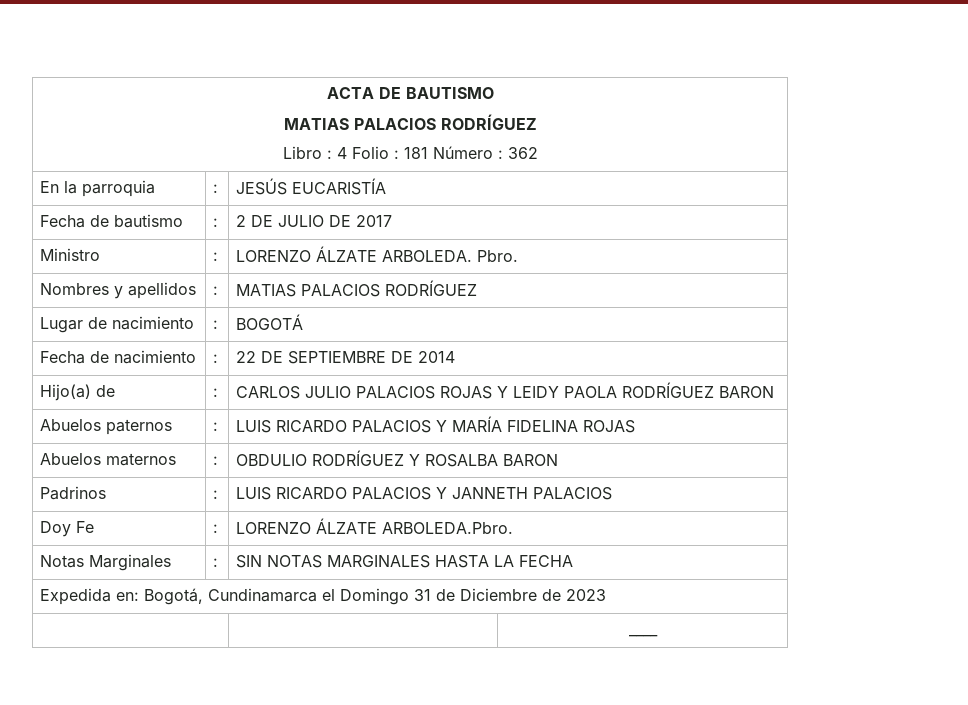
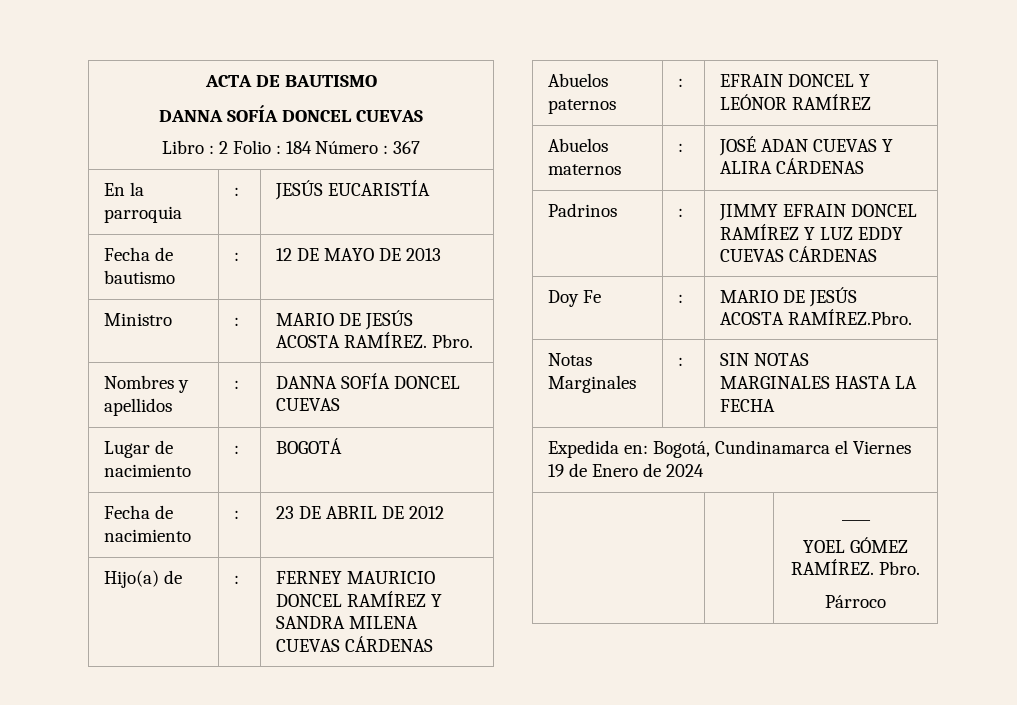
  ACTA DE BAUTISMO
- MATIAS PALACIOS RODRÍGUEZ
- Libro : 4 Folio : 181 Número : 362
+ DANNA SOFÍA DONCEL CUEVAS
+ Libro : 2 Folio : 184 Número : 367
- Fecha de bautismo | : | 2 DE JULIO DE 2017
- Ministro | : | LORENZO ÁLZATE ARBOLEDA. Pbro.
+ Fecha de bautismo | : | 12 DE MAYO DE 2013
+ Ministro | : | MARIO DE JESÚS ACOSTA RAMÍREZ. Pbro.
- Nombres y apellidos | : | MATIAS PALACIOS RODRÍGUEZ
+ Nombres y apellidos | : | DANNA SOFÍA DONCEL CUEVAS
- Fecha de nacimiento | : | 22 DE SEPTIEMBRE DE 2014
- Hijo(a) de | : | CARLOS JULIO PALACIOS ROJAS Y LEIDY PAOLA RODRÍGUEZ BARON
- Abuelos paternos | : | LUIS RICARDO PALACIOS Y MARÍA FIDELINA ROJAS
- Abuelos maternos | : | OBDULIO RODRÍGUEZ Y ROSALBA BARON
- Padrinos | : | LUIS RICARDO PALACIOS Y JANNETH PALACIOS
- Doy Fe | : | LORENZO ÁLZATE ARBOLEDA.Pbro.
+ Fecha de nacimiento | : | 23 DE ABRIL DE 2012
+ Hijo(a) de | : | FERNEY MAURICIO DONCEL RAMÍREZ Y SANDRA MILENA CUEVAS CÁRDENAS
+ Abuelos paternos | : | EFRAIN DONCEL Y LEÓNOR RAMÍREZ
+ Abuelos maternos | : | JOSÉ ADAN CUEVAS Y ALIRA CÁRDENAS
+ Padrinos | : | JIMMY EFRAIN DONCEL RAMÍREZ Y LUZ EDDY CUEVAS CÁRDENAS
+ Doy Fe | : | MARIO DE JESÚS ACOSTA RAMÍREZ.Pbro.
- Expedida en: Bogotá, Cundinamarca el Domingo 31 de Diciembre de 2023
+ Expedida en: Bogotá, Cundinamarca el Viernes 19 de Enero de 2024
  | | ____
+ YOEL GÓMEZ RAMÍREZ. Pbro.
+ Párroco

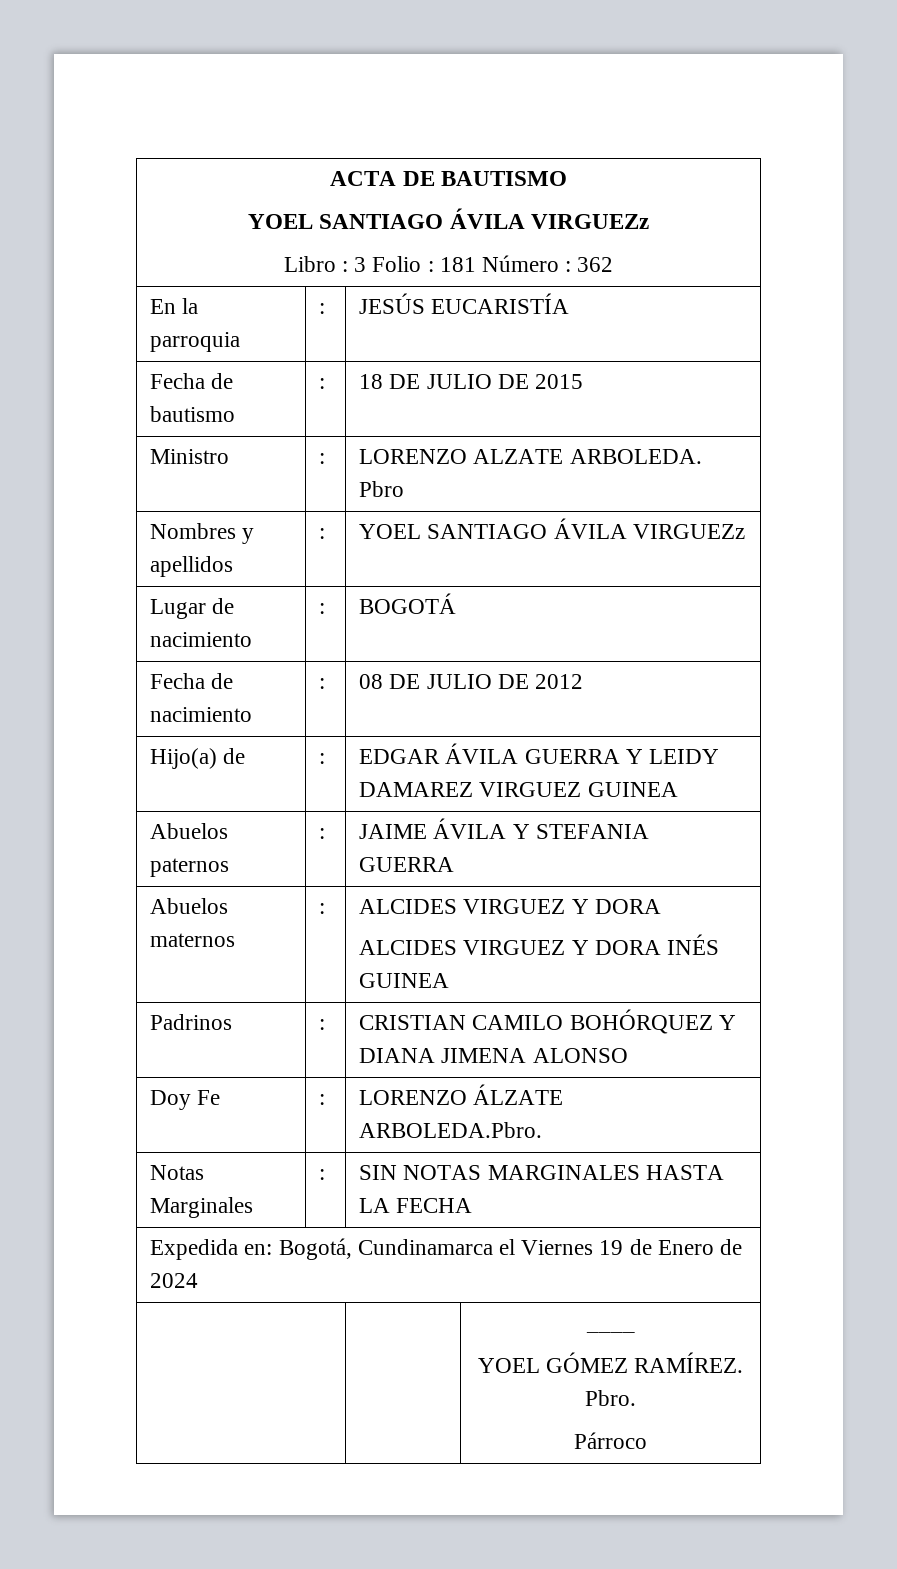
  ACTA DE BAUTISMO
- DANNA SOFÍA DONCEL CUEVAS
- Libro : 2 Folio : 184 Número : 367
+ YOEL SANTIAGO ÁVILA VIRGUEZz
+ Libro : 3 Folio : 181 Número : 362
- Fecha de bautismo | : | 12 DE MAYO DE 2013
- Ministro | : | MARIO DE JESÚS ACOSTA RAMÍREZ. Pbro.
+ Fecha de bautismo | : | 18 DE JULIO DE 2015
+ Ministro | : | LORENZO ALZATE ARBOLEDA. Pbro
- Nombres y apellidos | : | DANNA SOFÍA DONCEL CUEVAS
+ Nombres y apellidos | : | YOEL SANTIAGO ÁVILA VIRGUEZz
- Fecha de nacimiento | : | 23 DE ABRIL DE 2012
+ Fecha de nacimiento | : | 08 DE JULIO DE 2012
- Hijo(a) de | : | FERNEY MAURICIO DONCEL RAMÍREZ Y SANDRA MILENA CUEVAS CÁRDENAS
- Abuelos paternos | : | EFRAIN DONCEL Y LEÓNOR RAMÍREZ
- Abuelos maternos | : | JOSÉ ADAN CUEVAS Y ALIRA CÁRDENAS
- Padrinos | : | JIMMY EFRAIN DONCEL RAMÍREZ Y LUZ EDDY CUEVAS CÁRDENAS
- Doy Fe | : | MARIO DE JESÚS ACOSTA RAMÍREZ.Pbro.
+ Hijo(a) de | : | EDGAR ÁVILA GUERRA Y LEIDY DAMAREZ VIRGUEZ GUINEA
+ Abuelos paternos | : | JAIME ÁVILA Y STEFANIA GUERRA
+ Abuelos maternos | : | ALCIDES VIRGUEZ Y DORA
+ ALCIDES VIRGUEZ Y DORA INÉS GUINEA
+ Padrinos | : | CRISTIAN CAMILO BOHÓRQUEZ Y DIANA JIMENA ALONSO
+ Doy Fe | : | LORENZO ÁLZATE ARBOLEDA.Pbro.

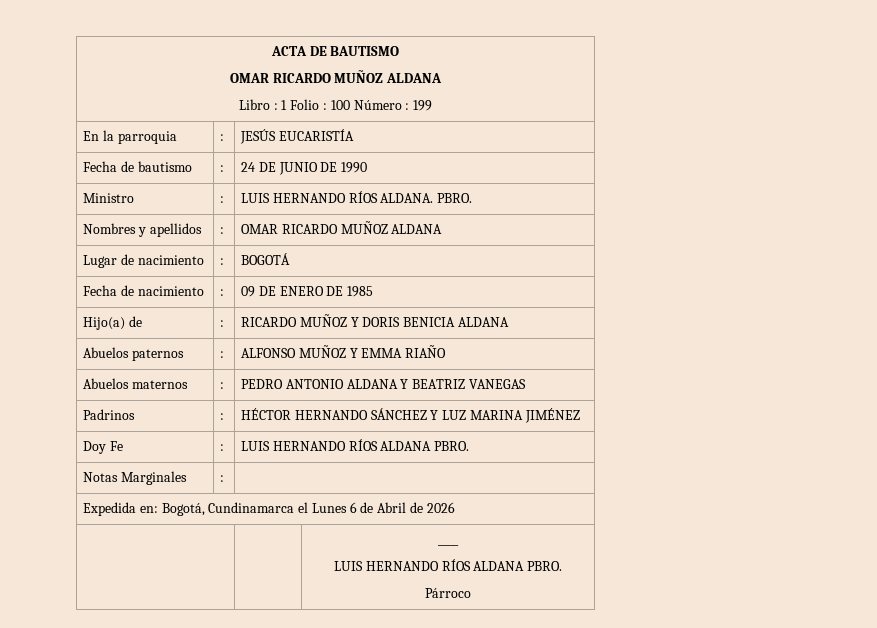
  ACTA DE BAUTISMO
- YOEL SANTIAGO ÁVILA VIRGUEZz
- Libro : 3 Folio : 181 Número : 362
+ OMAR RICARDO MUÑOZ ALDANA
+ Libro : 1 Folio : 100 Número : 199
- Fecha de bautismo | : | 18 DE JULIO DE 2015
- Ministro | : | LORENZO ALZATE ARBOLEDA. Pbro
+ Fecha de bautismo | : | 24 DE JUNIO DE 1990
+ Ministro | : | LUIS HERNANDO RÍOS ALDANA. PBRO.
- Nombres y apellidos | : | YOEL SANTIAGO ÁVILA VIRGUEZz
+ Nombres y apellidos | : | OMAR RICARDO MUÑOZ ALDANA
- Fecha de nacimiento | : | 08 DE JULIO DE 2012
- Hijo(a) de | : | EDGAR ÁVILA GUERRA Y LEIDY DAMAREZ VIRGUEZ GUINEA
- Abuelos paternos | : | JAIME ÁVILA Y STEFANIA GUERRA
- Abuelos maternos | : | ALCIDES VIRGUEZ Y DORA
- ALCIDES VIRGUEZ Y DORA INÉS GUINEA
- Padrinos | : | CRISTIAN CAMILO BOHÓRQUEZ Y DIANA JIMENA ALONSO
- Doy Fe | : | LORENZO ÁLZATE ARBOLEDA.Pbro.
- Notas Marginales | : | SIN NOTAS MARGINALES HASTA LA FECHA
+ Fecha de nacimiento | : | 09 DE ENERO DE 1985
+ Hijo(a) de | : | RICARDO MUÑOZ Y DORIS BENICIA ALDANA
+ Abuelos paternos | : | ALFONSO MUÑOZ Y EMMA RIAÑO
+ Abuelos maternos | : | PEDRO ANTONIO ALDANA Y BEATRIZ VANEGAS
+ Padrinos | : | HÉCTOR HERNANDO SÁNCHEZ Y LUZ MARINA JIMÉNEZ
+ Doy Fe | : | LUIS HERNANDO RÍOS ALDANA PBRO.
+ Notas Marginales | : |
- Expedida en: Bogotá, Cundinamarca el Viernes 19 de Enero de 2024
+ Expedida en: Bogotá, Cundinamarca el Lunes 6 de Abril de 2026
  | | ____
- YOEL GÓMEZ RAMÍREZ. Pbro.
+ LUIS HERNANDO RÍOS ALDANA PBRO.

